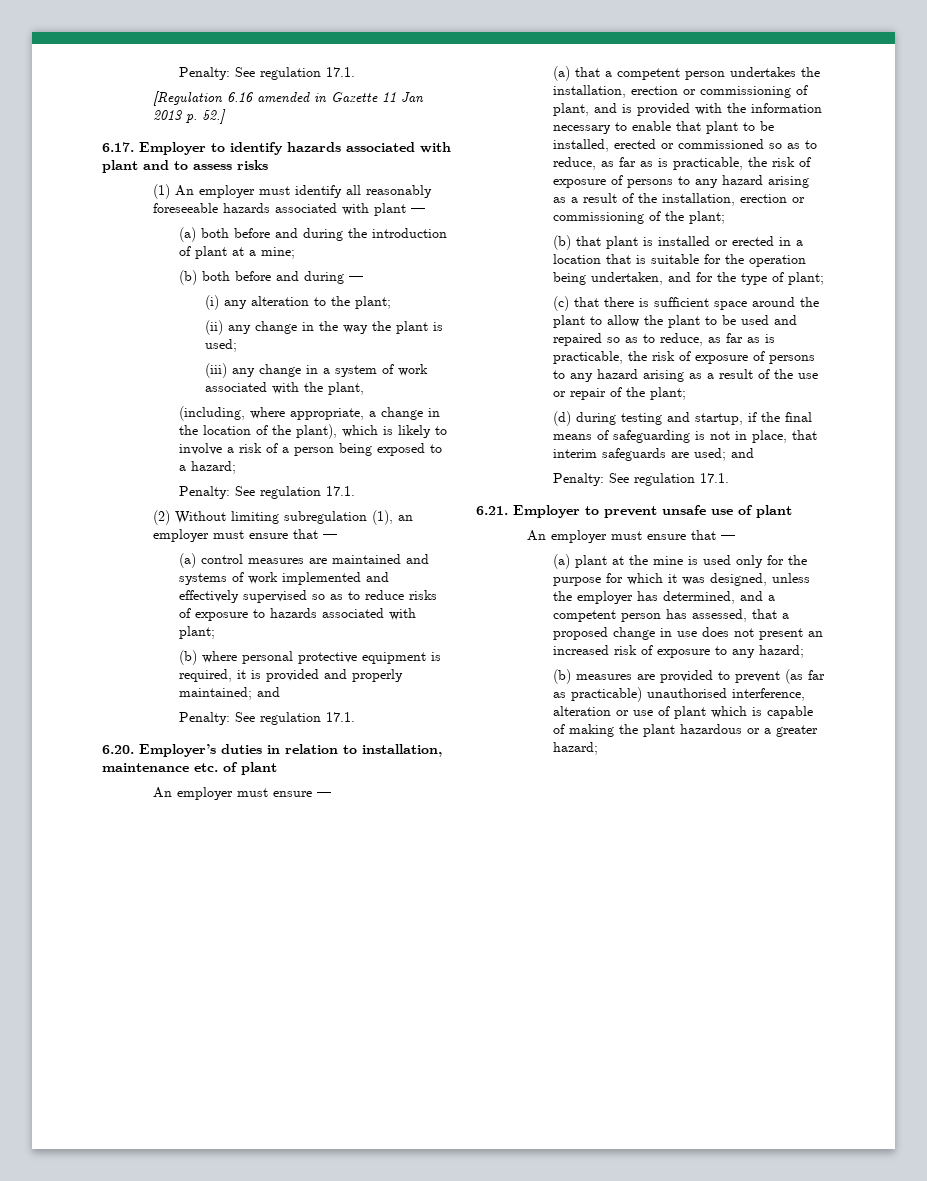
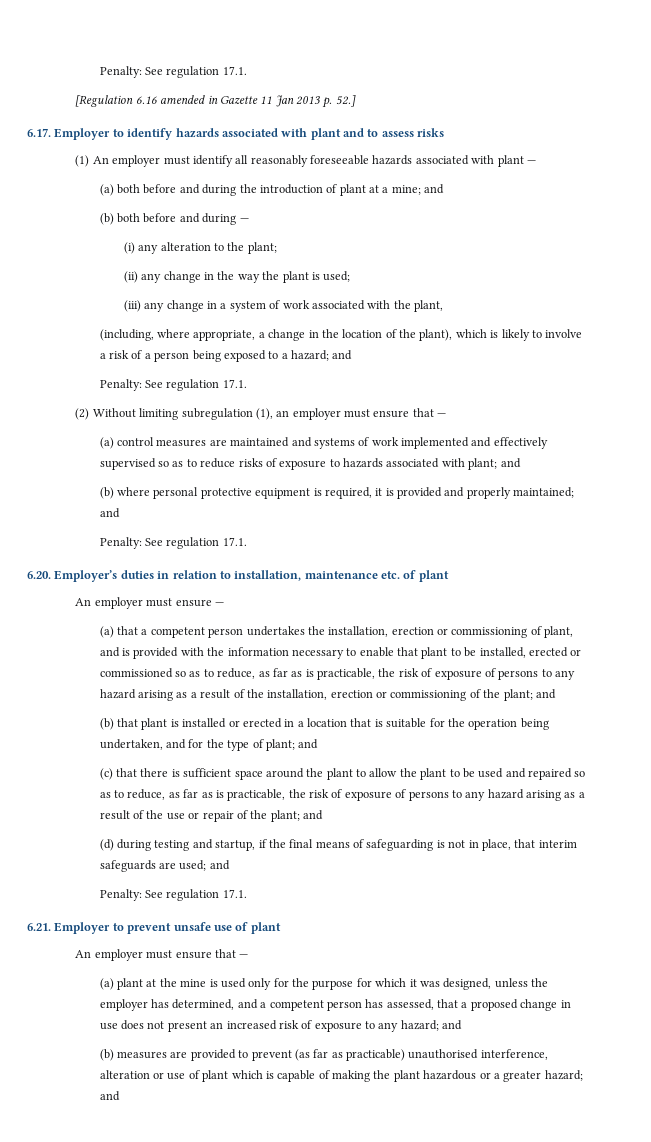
- (a) both before and during the introduction of plant at a mine;
+ (a) both before and during the introduction of plant at a mine; and
- (including, where appropriate, a change in the location of the plant), which is likely to involve a risk of a person being exposed to a hazard;
+ (including, where appropriate, a change in the location of the plant), which is likely to involve a risk of a person being exposed to a hazard; and
- (a) control measures are maintained and systems of work implemented and effectively supervised so as to reduce risks of exposure to hazards associated with plant;
+ (a) control measures are maintained and systems of work implemented and effectively supervised so as to reduce risks of exposure to hazards associated with plant; and
- (a) that a competent person undertakes the installation, erection or commissioning of plant, and is provided with the information necessary to enable that plant to be installed, erected or commissioned so as to reduce, as far as is practicable, the risk of exposure of persons to any hazard arising as a result of the installation, erection or commissioning of the plant;
+ (a) that a competent person undertakes the installation, erection or commissioning of plant, and is provided with the information necessary to enable that plant to be installed, erected or commissioned so as to reduce, as far as is practicable, the risk of exposure of persons to any hazard arising as a result of the installation, erection or commissioning of the plant; and
- (b) that plant is installed or erected in a location that is suitable for the operation being undertaken, and for the type of plant;
+ (b) that plant is installed or erected in a location that is suitable for the operation being undertaken, and for the type of plant; and
- (c) that there is sufficient space around the plant to allow the plant to be used and repaired so as to reduce, as far as is practicable, the risk of exposure of persons to any hazard arising as a result of the use or repair of the plant;
+ (c) that there is sufficient space around the plant to allow the plant to be used and repaired so as to reduce, as far as is practicable, the risk of exposure of persons to any hazard arising as a result of the use or repair of the plant; and
- (a) plant at the mine is used only for the purpose for which it was designed, unless the employer has determined, and a competent person has assessed, that a proposed change in use does not present an increased risk of exposure to any hazard;
+ (a) plant at the mine is used only for the purpose for which it was designed, unless the employer has determined, and a competent person has assessed, that a proposed change in use does not present an increased risk of exposure to any hazard; and
- (b) measures are provided to prevent (as far as practicable) unauthorised interference, alteration or use of plant which is capable of making the plant hazardous or a greater hazard;
+ (b) measures are provided to prevent (as far as practicable) unauthorised interference, alteration or use of plant which is capable of making the plant hazardous or a greater hazard; and

